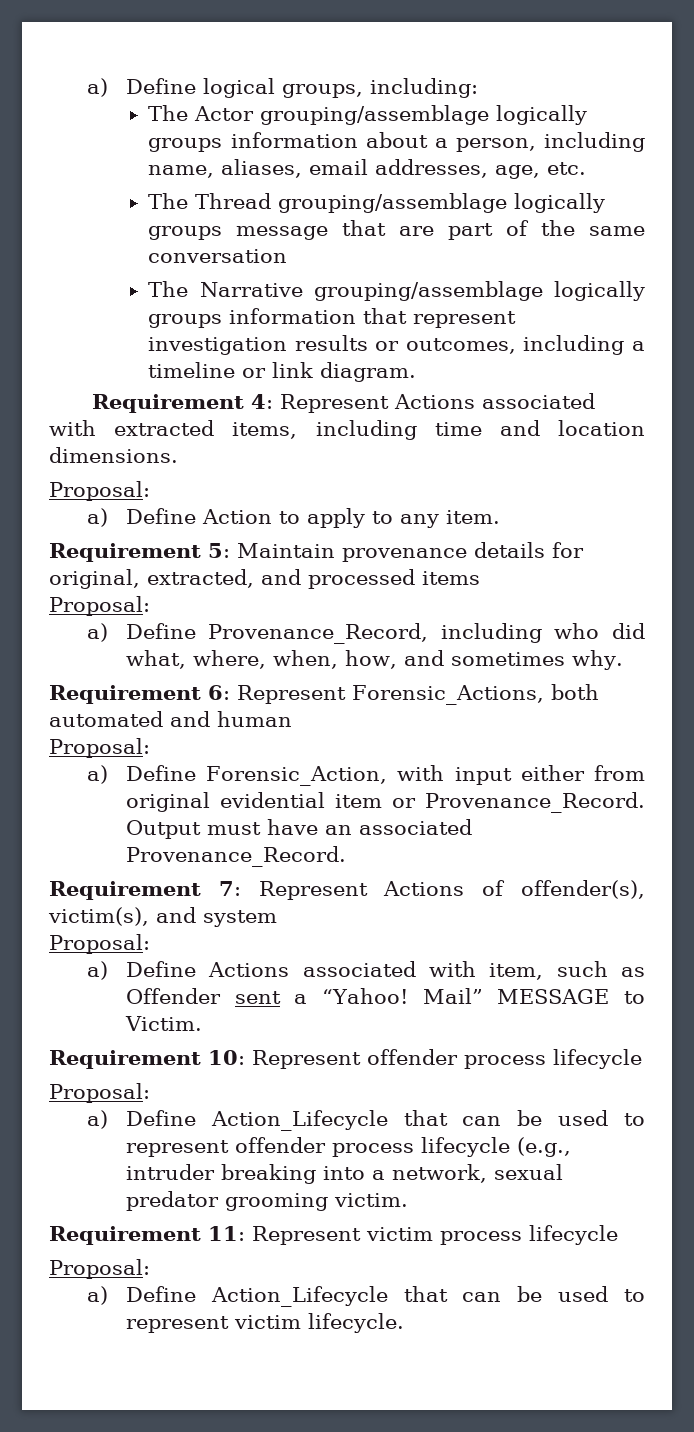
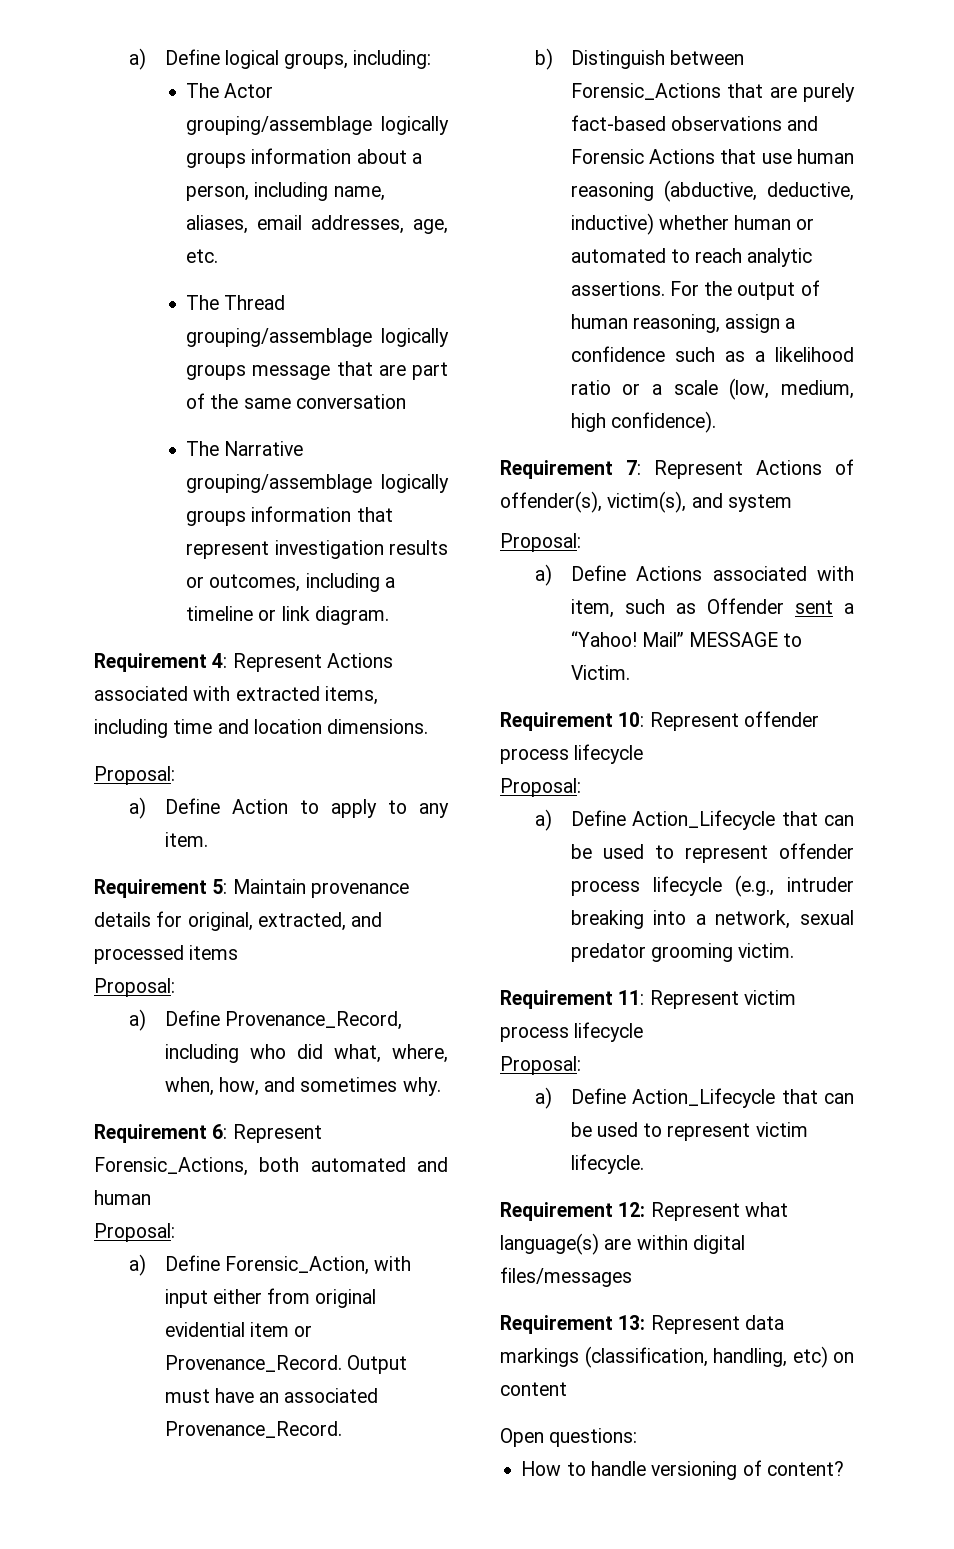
+ b) Distinguish between Forensic_Actions that are purely fact-based observations and Forensic Actions that use human reasoning (abductive, deductive, inductive) whether human or automated to reach analytic assertions. For the output of human reasoning, assign a confidence such as a likelihood ratio or a scale (low, medium, high confidence).
+ Requirement 12: Represent what language(s) are within digital files/messages
+ Requirement 13: Represent data markings (classification, handling, etc) on content
+ Open questions:
+ How to handle versioning of content?

